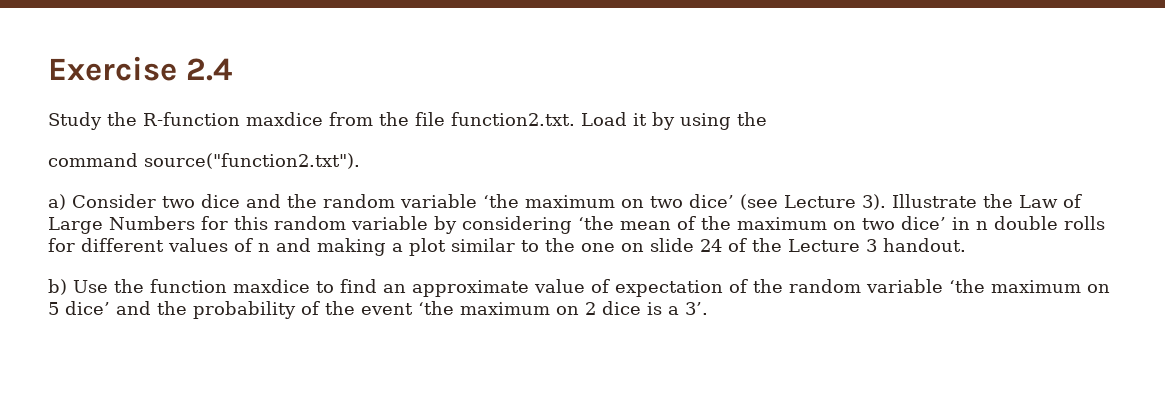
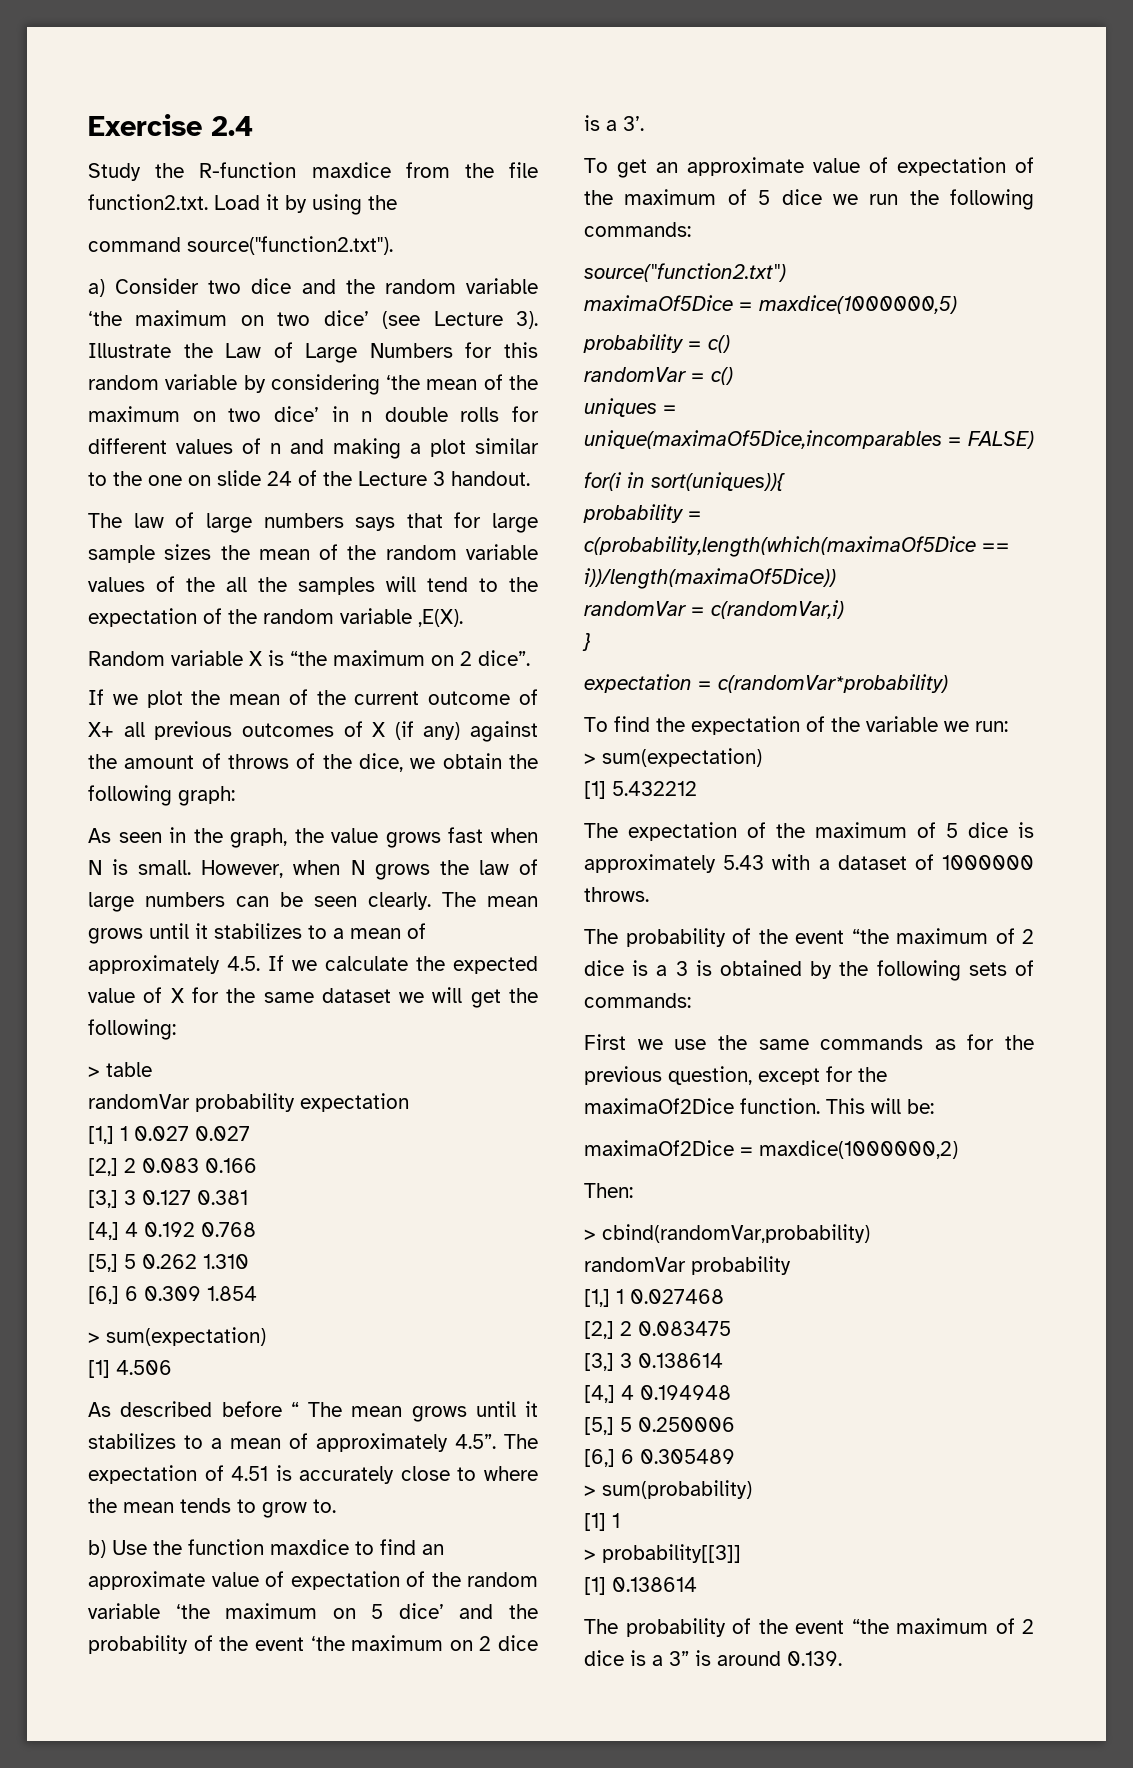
+ The law of large numbers says that for large sample sizes the mean of the random variable values of the all the samples will tend to the expectation of the random variable ,E(X).
+ Random variable X is “the maximum on 2 dice”.
+ If we plot the mean of the current outcome of X+ all previous outcomes of X (if any) against the amount of throws of the dice, we obtain the following graph:
+ As seen in the graph, the value grows fast when N is small. However, when N grows the law of large numbers can be seen clearly. The mean grows until it stabilizes to a mean of approximately 4.5. If we calculate the expected value of X for the same dataset we will get the following:
+ > table
+ randomVar probability expectation
+ [1,] 1 0.027 0.027
+ [2,] 2 0.083 0.166
+ [3,] 3 0.127 0.381
+ [4,] 4 0.192 0.768
+ [5,] 5 0.262 1.310
+ [6,] 6 0.309 1.854
+ > sum(expectation)
+ [1] 4.506
+ As described before “ The mean grows until it stabilizes to a mean of approximately 4.5”. The expectation of 4.51 is accurately close to where the mean tends to grow to.
+ To get an approximate value of expectation of the maximum of 5 dice we run the following commands:
+ source("function2.txt")
+ maximaOf5Dice = maxdice(1000000,5)
+ probability = c()
+ randomVar = c()
+ uniques = unique(maximaOf5Dice,incomparables = FALSE)
+ for(i in sort(uniques)){
+ probability = c(probability,length(which(maximaOf5Dice == i))/length(maximaOf5Dice))
+ randomVar = c(randomVar,i)
+ }
+ expectation = c(randomVar*probability)
+ To find the expectation of the variable we run:
+ > sum(expectation)
+ [1] 5.432212
+ The expectation of the maximum of 5 dice is approximately 5.43 with a dataset of 1000000 throws.
+ The probability of the event “the maximum of 2 dice is a 3 is obtained by the following sets of commands:
+ First we use the same commands as for the previous question, except for the maximaOf2Dice function. This will be:
+ maximaOf2Dice = maxdice(1000000,2)
+ Then:
+ > cbind(randomVar,probability)
+ randomVar probability
+ [1,] 1 0.027468
+ [2,] 2 0.083475
+ [3,] 3 0.138614
+ [4,] 4 0.194948
+ [5,] 5 0.250006
+ [6,] 6 0.305489
+ > sum(probability)
+ [1] 1
+ > probability[[3]]
+ [1] 0.138614
+ The probability of the event “the maximum of 2 dice is a 3” is around 0.139.

